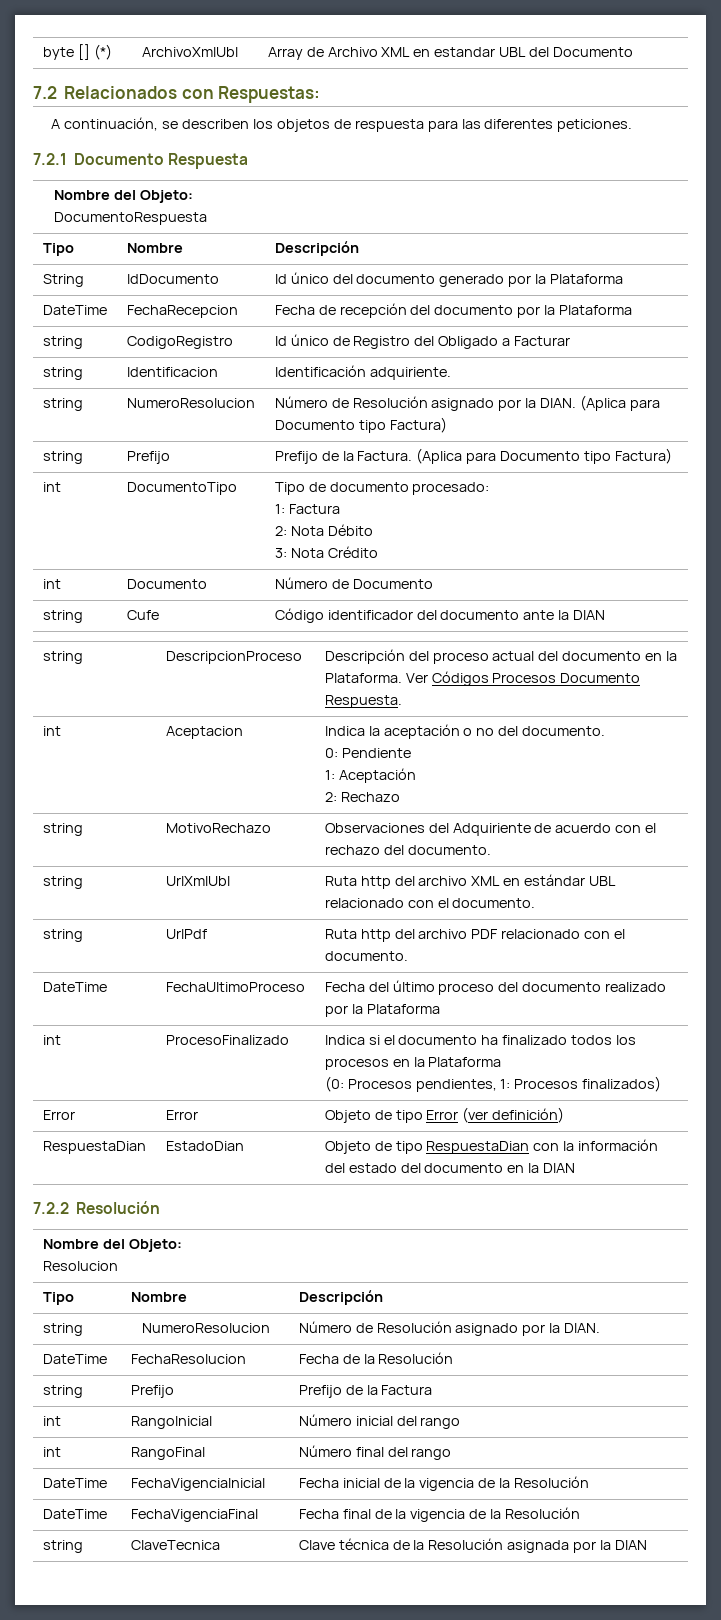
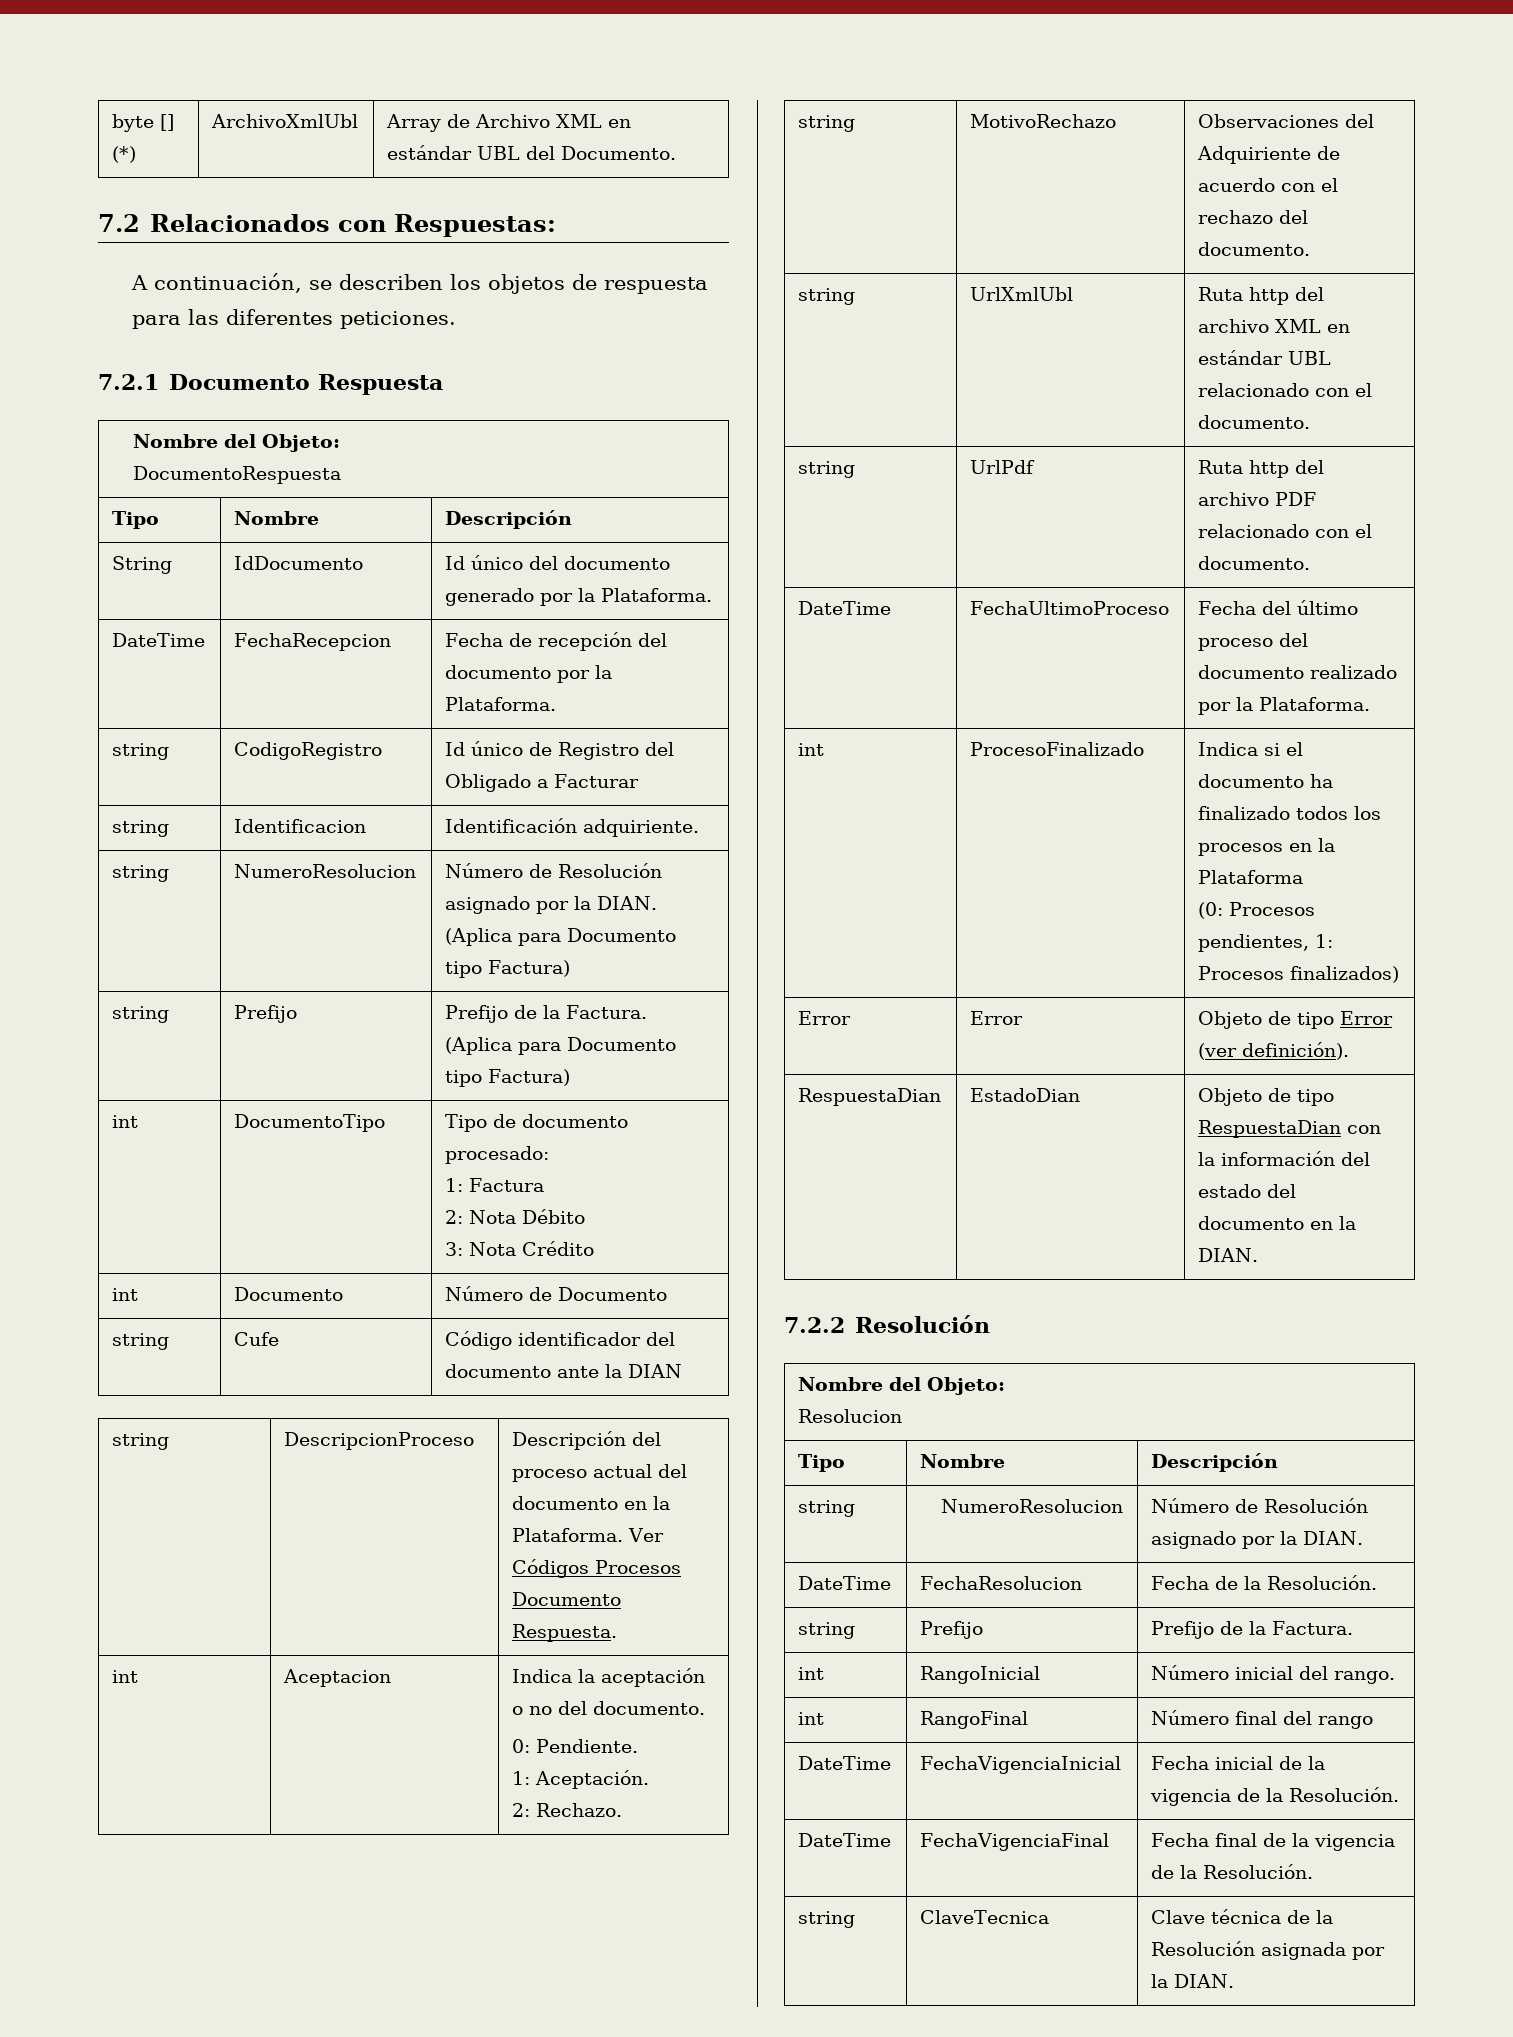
- byte [] (*) | ArchivoXmlUbl | Array de Archivo XML en estandar UBL del Documento
+ byte [] (*) | ArchivoXmlUbl | Array de Archivo XML en estándar UBL del Documento.
- String | IdDocumento | Id único del documento generado por la Plataforma
+ String | IdDocumento | Id único del documento generado por la Plataforma.
- DateTime | FechaRecepcion | Fecha de recepción del documento por la Plataforma
+ DateTime | FechaRecepcion | Fecha de recepción del documento por la Plataforma.
  int | Aceptacion | Indica la aceptación o no del documento.
- 0: Pendiente
- 1: Aceptación
- 2: Rechazo
+ 0: Pendiente.
+ 1: Aceptación.
+ 2: Rechazo.
- DateTime | FechaUltimoProceso | Fecha del último proceso del documento realizado por la Plataforma
+ DateTime | FechaUltimoProceso | Fecha del último proceso del documento realizado por la Plataforma.
- Error | Error | Objeto de tipo Error (ver definición)
+ Error | Error | Objeto de tipo Error (ver definición).
- RespuestaDian | EstadoDian | Objeto de tipo RespuestaDian con la información del estado del documento en la DIAN
+ RespuestaDian | EstadoDian | Objeto de tipo RespuestaDian con la información del estado del documento en la DIAN.
- DateTime | FechaResolucion | Fecha de la Resolución
- string | Prefijo | Prefijo de la Factura
+ DateTime | FechaResolucion | Fecha de la Resolución.
+ string | Prefijo | Prefijo de la Factura.
- int | RangoInicial | Número inicial del rango
+ int | RangoInicial | Número inicial del rango.
- DateTime | FechaVigenciaInicial | Fecha inicial de la vigencia de la Resolución
+ DateTime | FechaVigenciaInicial | Fecha inicial de la vigencia de la Resolución.
- DateTime | FechaVigenciaFinal | Fecha final de la vigencia de la Resolución
+ DateTime | FechaVigenciaFinal | Fecha final de la vigencia de la Resolución.
- string | ClaveTecnica | Clave técnica de la Resolución asignada por la DIAN
+ string | ClaveTecnica | Clave técnica de la Resolución asignada por la DIAN.

